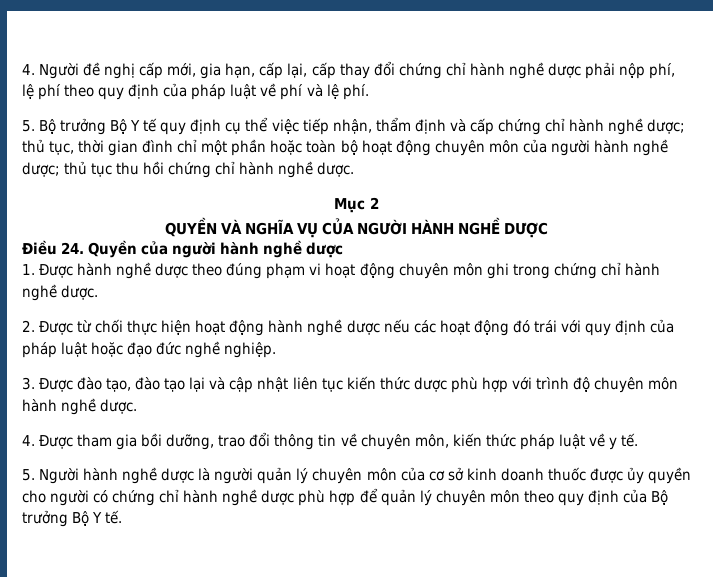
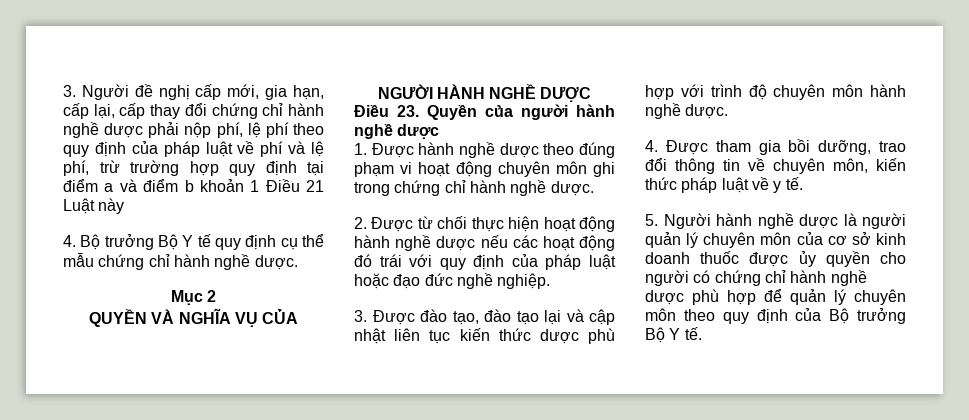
- 4. Người đề nghị cấp mới, gia hạn, cấp lại, cấp thay đổi chứng chỉ hành nghề dược phải nộp phí, lệ phí theo quy định của pháp luật về phí và lệ phí.
- 5. Bộ trưởng Bộ Y tế quy định cụ thể việc tiếp nhận, thẩm định và cấp chứng chỉ hành nghề dược; thủ tục, thời gian đình chỉ một phần hoặc toàn bộ hoạt động chuyên môn của người hành nghề dược; thủ tục thu hồi chứng chỉ hành nghề dược.
+ 3. Người đề nghị cấp mới, gia hạn, cấp lại, cấp thay đổi chứng chỉ hành nghề dược phải nộp phí, lệ phí theo quy định của pháp luật về phí và lệ phí, trừ trường hợp quy định tại điểm a và điểm b khoản 1 Điều 21 Luật này
+ 4. Bộ trưởng Bộ Y tế quy định cụ thể mẫu chứng chỉ hành nghề dược.
- Điều 24. Quyền của người hành nghề dược
+ Điều 23. Quyền của người hành nghề dược

